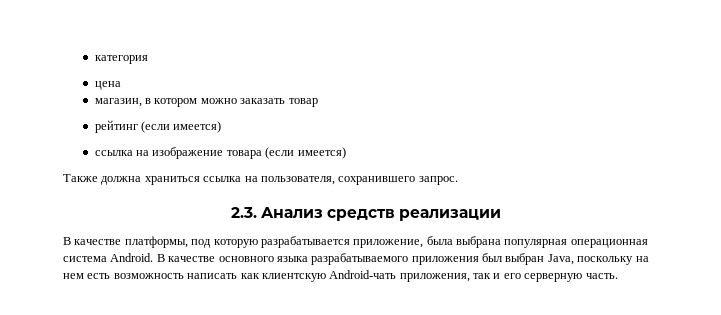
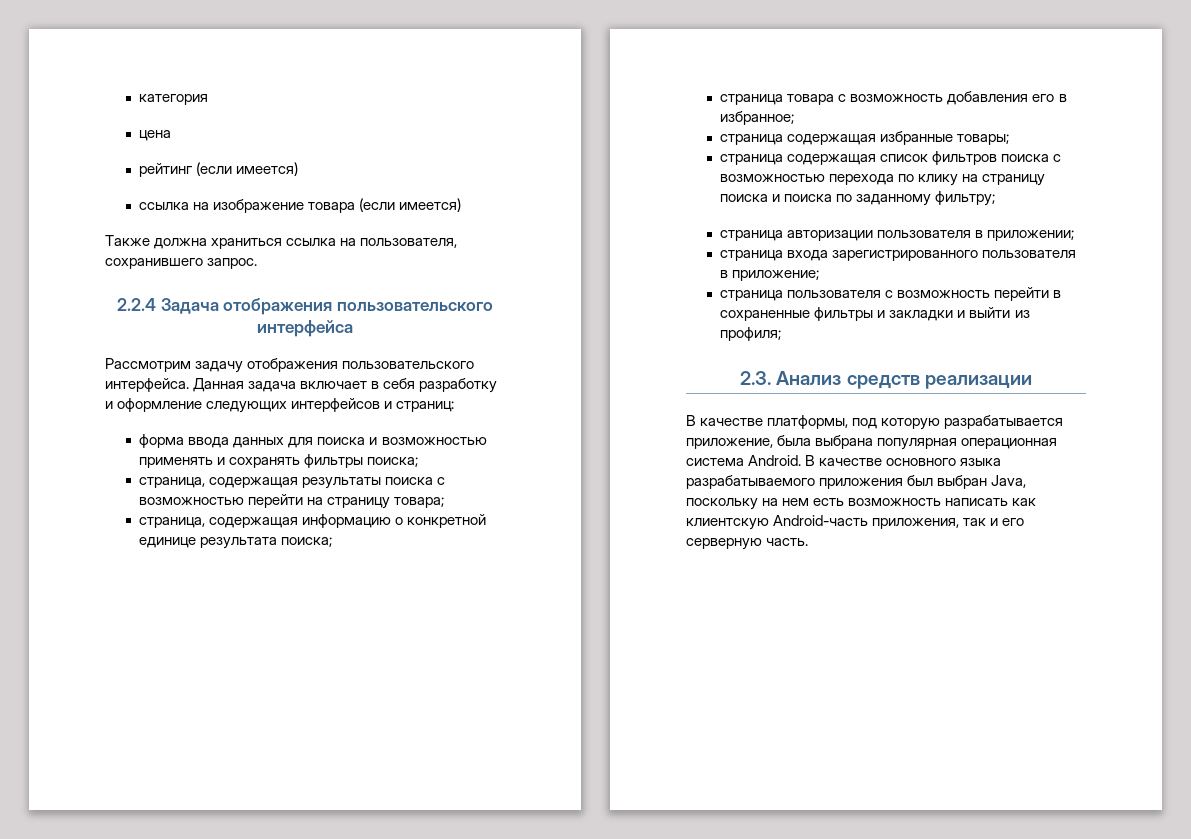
- магазин, в котором можно заказать товар
+ 2.2.4 Задача отображения пользовательского интерфейса
+ Рассмотрим задачу отображения пользовательского интерфейса. Данная задача включает в себя разработку и оформление следующих интерфейсов и страниц:
+ форма ввода данных для поиска и возможностью применять и сохранять фильтры поиска;
+ страница, содержащая результаты поиска с возможностью перейти на страницу товара;
+ страница, содержащая информацию о конкретной единице результата поиска;
+ страница товара с возможность добавления его в избранное;
+ страница содержащая избранные товары;
+ страница содержащая список фильтров поиска с возможностью перехода по клику на страницу поиска и поиска по заданному фильтру;
+ страница авторизации пользователя в приложении;
+ страница входа зарегистрированного пользователя в приложение;
+ страница пользователя с возможность перейти в сохраненные фильтры и закладки и выйти из профиля;
- В качестве основного языка разрабатываемого приложения был выбран Java, поскольку на нем есть возможность написать как клиентскую Android-чать приложения, так и его серверную часть.
+ В качестве основного языка разрабатываемого приложения был выбран Java, поскольку на нем есть возможность написать как клиентскую Android-часть приложения, так и его серверную часть.

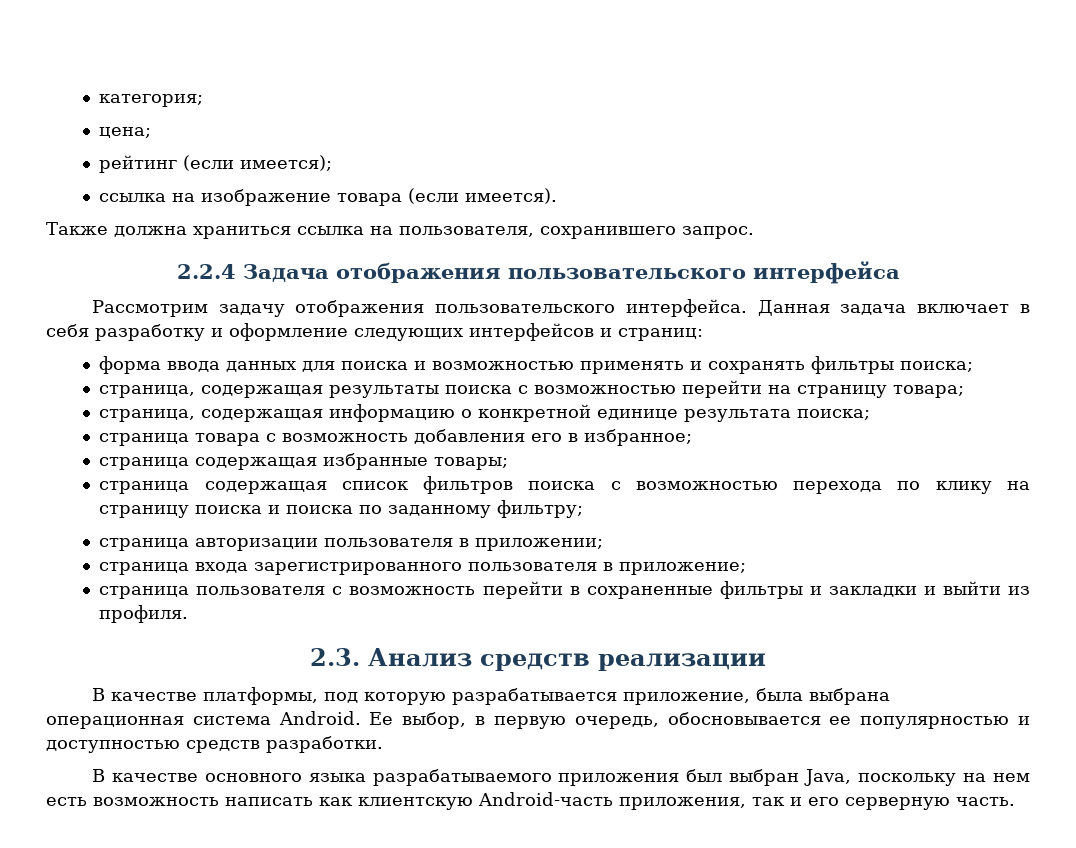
- категория
- цена
+ категория;
+ цена;
- рейтинг (если имеется)
+ рейтинг (если имеется);
- ссылка на изображение товара (если имеется)
+ ссылка на изображение товара (если имеется).
- страница пользователя с возможность перейти в сохраненные фильтры и закладки и выйти из профиля;
+ страница пользователя с возможность перейти в сохраненные фильтры и закладки и выйти из профиля.
- В качестве платформы, под которую разрабатывается приложение, была выбрана популярная операционная система Android. В качестве основного языка разрабатываемого приложения был выбран Java, поскольку на нем есть возможность написать как клиентскую Android-часть приложения, так и его серверную часть.
+ В качестве платформы, под которую разрабатывается приложение, была выбрана операционная система Android. Ее выбор, в первую очередь, обосновывается ее популярностью и доступностью средств разработки.
+ В качестве основного языка разрабатываемого приложения был выбран Java, поскольку на нем есть возможность написать как клиентскую Android-часть приложения, так и его серверную часть.

